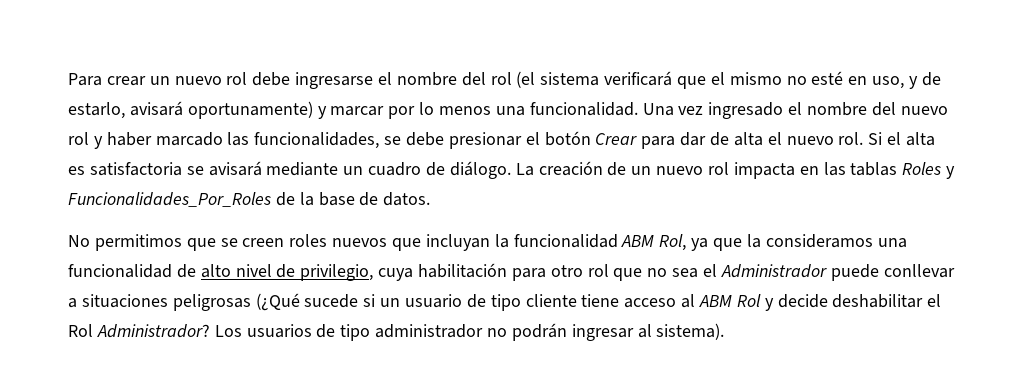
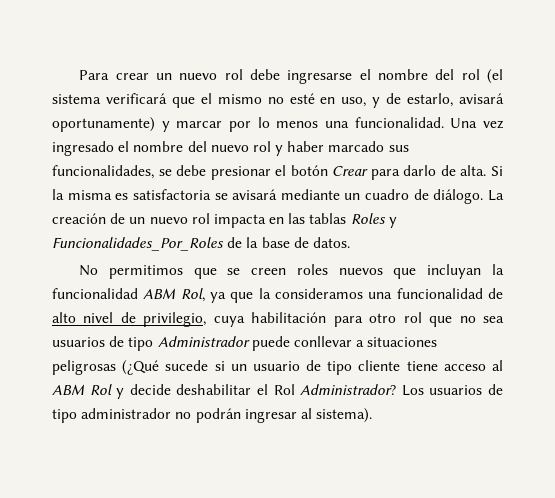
- Una vez ingresado el nombre del nuevo rol y haber marcado las funcionalidades, se debe presionar el botón Crear para dar de alta el nuevo rol. Si el alta es satisfactoria se avisará mediante un cuadro de diálogo.
+ Una vez ingresado el nombre del nuevo rol y haber marcado sus funcionalidades, se debe presionar el botón Crear para darlo de alta. Si la misma es satisfactoria se avisará mediante un cuadro de diálogo.
- No permitimos que se creen roles nuevos que incluyan la funcionalidad ABM Rol, ya que la consideramos una funcionalidad de alto nivel de privilegio, cuya habilitación para otro rol que no sea el Administrador puede conllevar a situaciones peligrosas (¿Qué sucede si un usuario de tipo cliente tiene acceso al ABM Rol y decide deshabilitar el Rol Administrador?
+ No permitimos que se creen roles nuevos que incluyan la funcionalidad ABM Rol, ya que la consideramos una funcionalidad de alto nivel de privilegio, cuya habilitación para otro rol que no sea usuarios de tipo Administrador puede conllevar a situaciones peligrosas (¿Qué sucede si un usuario de tipo cliente tiene acceso al ABM Rol y decide deshabilitar el Rol Administrador?

